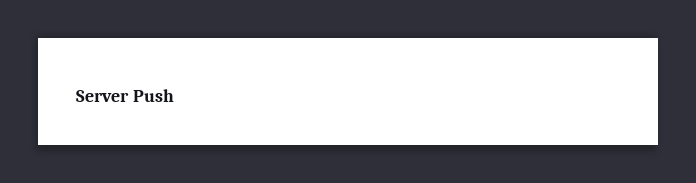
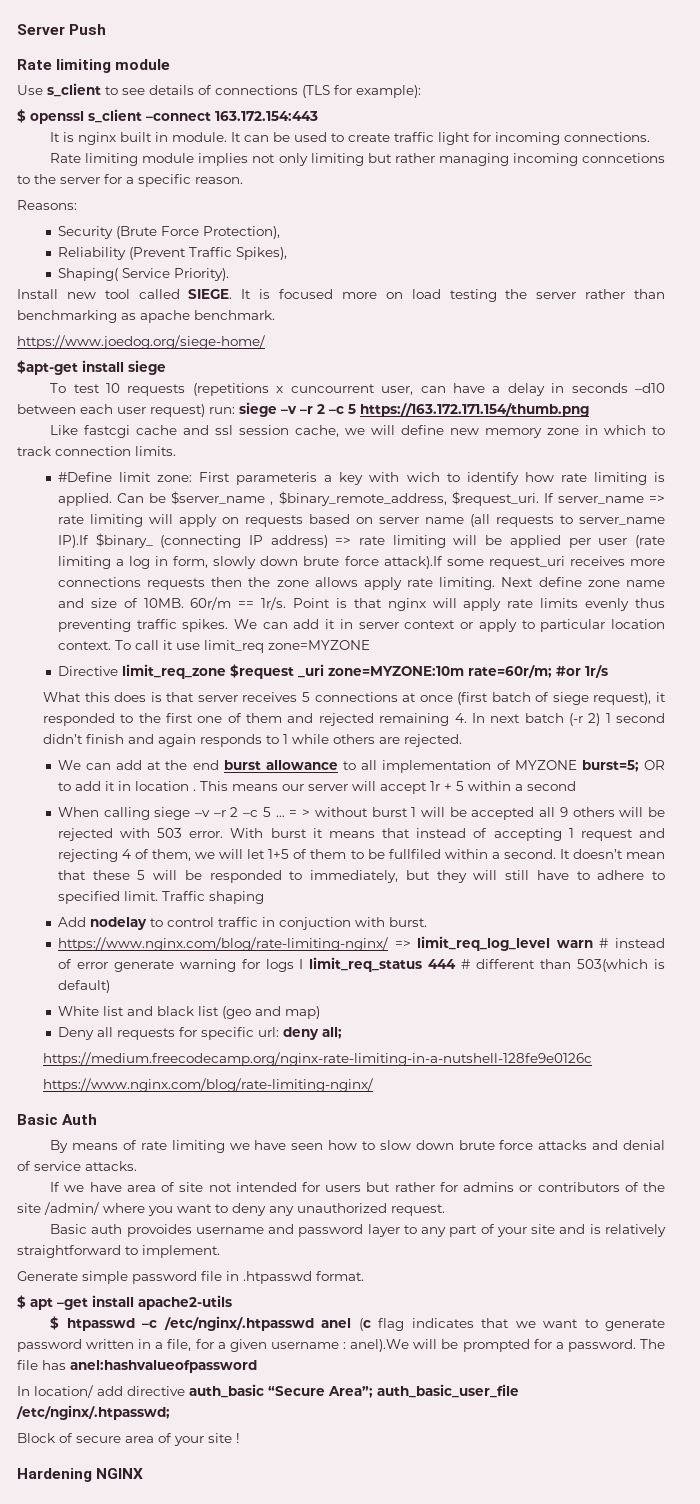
  Server Push
+ Rate limiting module
+ Use s_client to see details of connections (TLS for example):
+ $ openssl s_client –connect 163.172.154:443
+ It is nginx built in module. It can be used to create traffic light for incoming connections.
+ Rate limiting module implies not only limiting but rather managing incoming conncetions to the server for a specific reason.
+ Reasons:
+ Security (Brute Force Protection),
+ Reliability (Prevent Traffic Spikes),
+ Shaping( Service Priority).
+ Install new tool called SIEGE. It is focused more on load testing the server rather than benchmarking as apache benchmark.
+ https://www.joedog.org/siege-home/
+ $apt-get install siege
+ To test 10 requests (repetitions x cuncourrent user, can have a delay in seconds –d10 between each user request) run: siege –v –r 2 –c 5 https://163.172.171.154/thumb.png
+ Like fastcgi cache and ssl session cache, we will define new memory zone in which to track connection limits.
+ #Define limit zone: First parameteris a key with wich to identify how rate limiting is applied. Can be $server_name , $binary_remote_address, $request_uri. If server_name => rate limiting will apply on requests based on server name (all requests to server_name IP).If $binary_ (connecting IP address) => rate limiting will be applied per user (rate limiting a log in form, slowly down brute force attack).If some request_uri receives more connections requests then the zone allows apply rate limiting. Next define zone name and size of 10MB. 60r/m == 1r/s. Point is that nginx will apply rate limits evenly thus preventing traffic spikes. We can add it in server context or apply to particular location context. To call it use limit_req zone=MYZONE
+ Directive limit_req_zone $request _uri zone=MYZONE:10m rate=60r/m; #or 1r/s
+ What this does is that server receives 5 connections at once (first batch of siege request), it responded to the first one of them and rejected remaining 4. In next batch (-r 2) 1 second didn’t finish and again responds to 1 while others are rejected.
+ We can add at the end burst allowance to all implementation of MYZONE burst=5; OR to add it in location . This means our server will accept 1r + 5 within a second
+ When calling siege –v –r 2 –c 5 … = > without burst 1 will be accepted all 9 others will be rejected with 503 error. With burst it means that instead of accepting 1 request and rejecting 4 of them, we will let 1+5 of them to be fullfiled within a second. It doesn’t mean that these 5 will be responded to immediately, but they will still have to adhere to specified limit. Traffic shaping
+ Add nodelay to control traffic in conjuction with burst.
+ https://www.nginx.com/blog/rate-limiting-nginx/ => limit_req_log_level warn # instead of error generate warning for logs I limit_req_status 444 # different than 503(which is default)
+ White list and black list (geo and map)
+ Deny all requests for specific url: deny all;
+ https://medium.freecodecamp.org/nginx-rate-limiting-in-a-nutshell-128fe9e0126c
+ https://www.nginx.com/blog/rate-limiting-nginx/
+ Basic Auth
+ By means of rate limiting we have seen how to slow down brute force attacks and denial of service attacks.
+ If we have area of site not intended for users but rather for admins or contributors of the site /admin/ where you want to deny any unauthorized request.
+ Basic auth provoides username and password layer to any part of your site and is relatively straightforward to implement.
+ Generate simple password file in .htpasswd format.
+ $ apt –get install apache2-utils
+ $ htpasswd –c /etc/nginx/.htpasswd anel (c flag indicates that we want to generate password written in a file, for a given username : anel).We will be prompted for a password. The file has anel:hashvalueofpassword
+ In location/ add directive auth_basic “Secure Area”; auth_basic_user_file /etc/nginx/.htpasswd;
+ Block of secure area of your site !
+ Hardening NGINX

